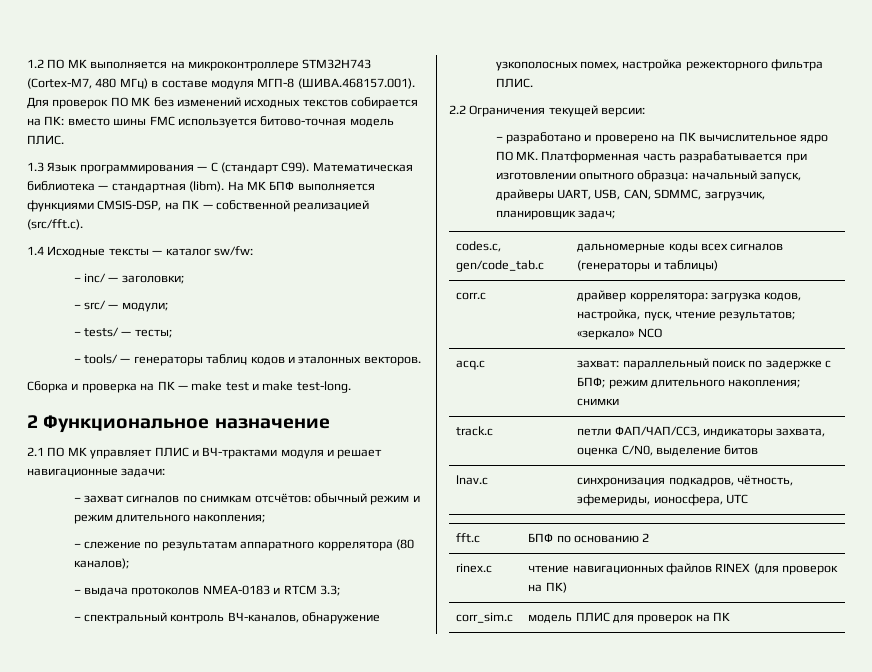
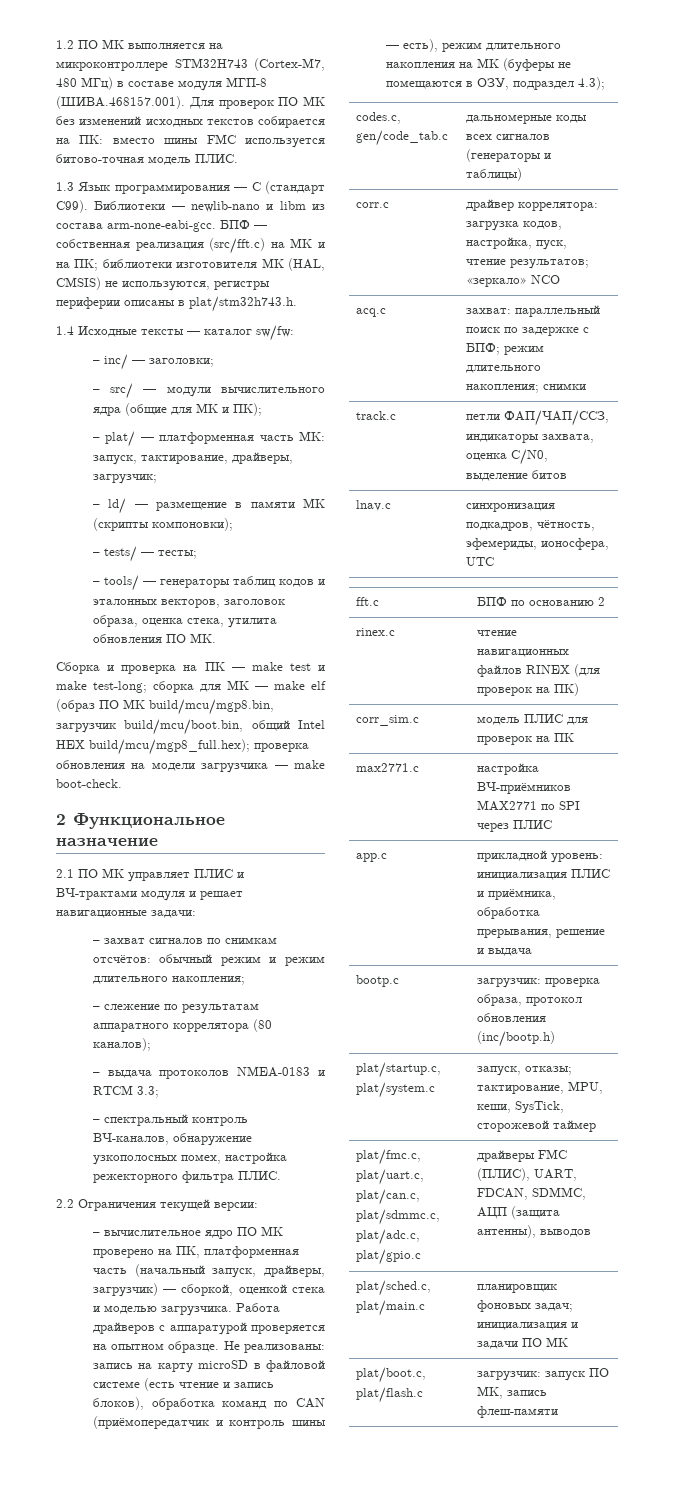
- Математическая библиотека — стандартная (libm). На МК БПФ выполняется функциями CMSIS-DSP, на ПК — собственной реализацией (src/fft.c).
+ Библиотеки — newlib-nano и libm из состава arm-none-eabi-gcc. БПФ — собственная реализация (src/fft.c) на МК и на ПК; библиотеки изготовителя МК (HAL, CMSIS) не используются, регистры периферии описаны в plat/stm32h743.h.
- – src/ — модули;
+ – src/ — модули вычислительного ядра (общие для МК и ПК);
+ – plat/ — платформенная часть МК: запуск, тактирование, драйверы, загрузчик;
+ – ld/ — размещение в памяти МК (скрипты компоновки);
- – tools/ — генераторы таблиц кодов и эталонных векторов.
+ – tools/ — генераторы таблиц кодов и эталонных векторов, заголовок образа, оценка стека, утилита обновления ПО МК.
- Сборка и проверка на ПК — make test и make test-long.
+ Сборка и проверка на ПК — make test и make test-long; сборка для МК — make elf (образ ПО МК build/mcu/mgp8.bin, загрузчик build/mcu/boot.bin, общий Intel HEX build/mcu/mgp8_full.hex); проверка обновления на модели загрузчика — make boot-check.
- – разработано и проверено на ПК вычислительное ядро ПО МК. Платформенная часть разрабатывается при изготовлении опытного образца: начальный запуск, драйверы UART, USB, CAN, SDMMC, загрузчик, планировщик задач;
+ – вычислительное ядро ПО МК проверено на ПК, платформенная часть (начальный запуск, драйверы, загрузчик) — сборкой, оценкой стека и моделью загрузчика. Работа драйверов с аппаратурой проверяется на опытном образце. Не реализованы: запись на карту microSD в файловой системе (есть чтение и запись блоков), обработка команд по CAN (приёмопередатчик и контроль шины — есть), режим длительного накопления на МК (буферы не помещаются в ОЗУ, подраздел 4.3);
+ max2771.c | настройка ВЧ-приёмников MAX2771 по SPI через ПЛИС
+ app.c | прикладной уровень: инициализация ПЛИС и приёмника, обработка прерывания, решение и выдача
+ bootp.c | загрузчик: проверка образа, протокол обновления (inc/bootp.h)
+ plat/startup.c, plat/system.c | запуск, отказы; тактирование, MPU, кеши, SysTick, сторожевой таймер
+ plat/fmc.c, plat/uart.c, plat/can.c, plat/sdmmc.c, plat/adc.c, plat/gpio.c | драйверы FMC (ПЛИС), UART, FDCAN, SDMMC, АЦП (защита антенны), выводов
+ plat/sched.c, plat/main.c | планировщик фоновых задач; инициализация и задачи ПО МК
+ plat/boot.c, plat/flash.c | загрузчик: запуск ПО МК, запись флеш-памяти

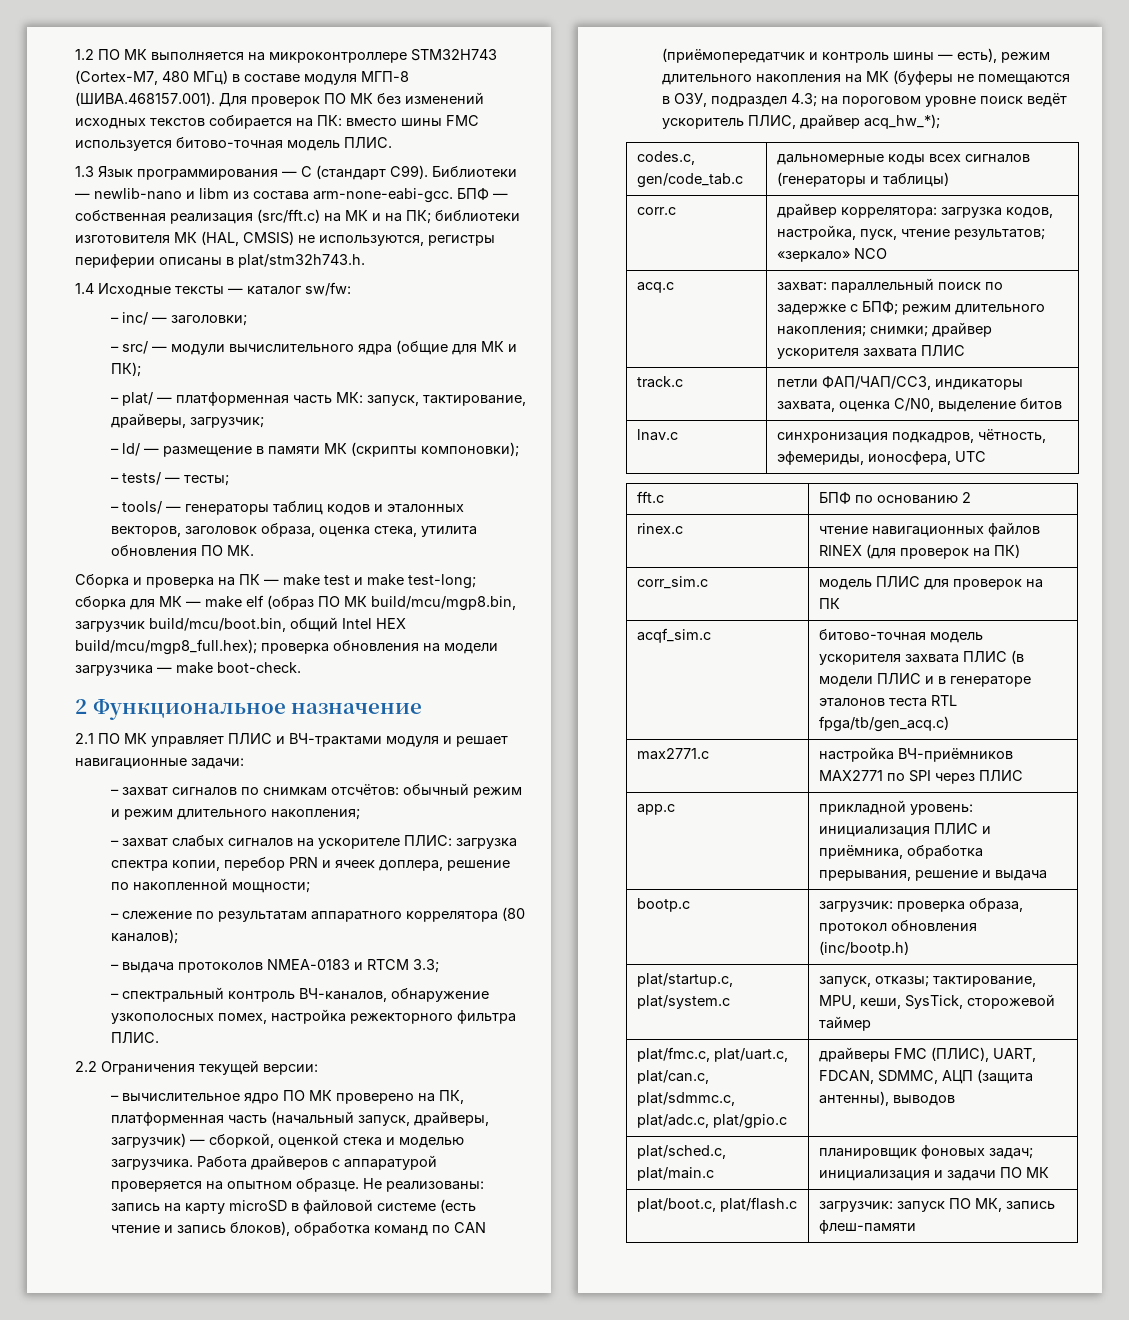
+ – захват слабых сигналов на ускорителе ПЛИС: загрузка спектра копии, перебор PRN и ячеек доплера, решение по накопленной мощности;
- Не реализованы: запись на карту microSD в файловой системе (есть чтение и запись блоков), обработка команд по CAN (приёмопередатчик и контроль шины — есть), режим длительного накопления на МК (буферы не помещаются в ОЗУ, подраздел 4.3);
+ Не реализованы: запись на карту microSD в файловой системе (есть чтение и запись блоков), обработка команд по CAN (приёмопередатчик и контроль шины — есть), режим длительного накопления на МК (буферы не помещаются в ОЗУ, подраздел 4.3; на пороговом уровне поиск ведёт ускоритель ПЛИС, драйвер acq_hw_*);
- acq.c | захват: параллельный поиск по задержке с БПФ; режим длительного накопления; снимки
+ acq.c | захват: параллельный поиск по задержке с БПФ; режим длительного накопления; снимки; драйвер ускорителя захвата ПЛИС
+ acqf_sim.c | битово-точная модель ускорителя захвата ПЛИС (в модели ПЛИС и в генераторе эталонов теста RTL fpga/tb/gen_acq.c)

